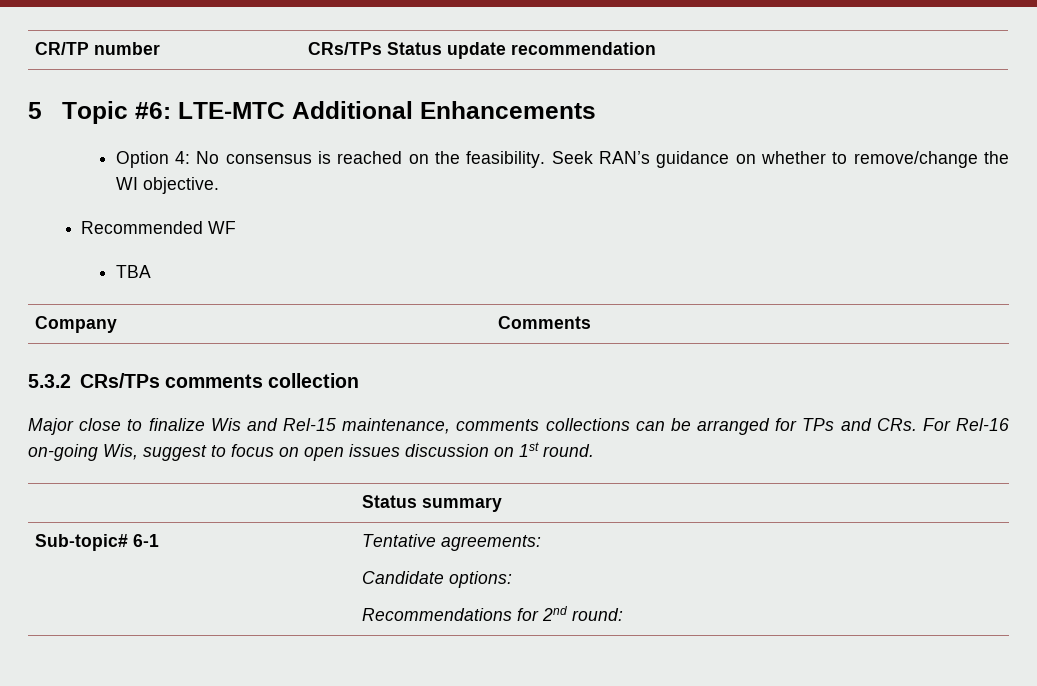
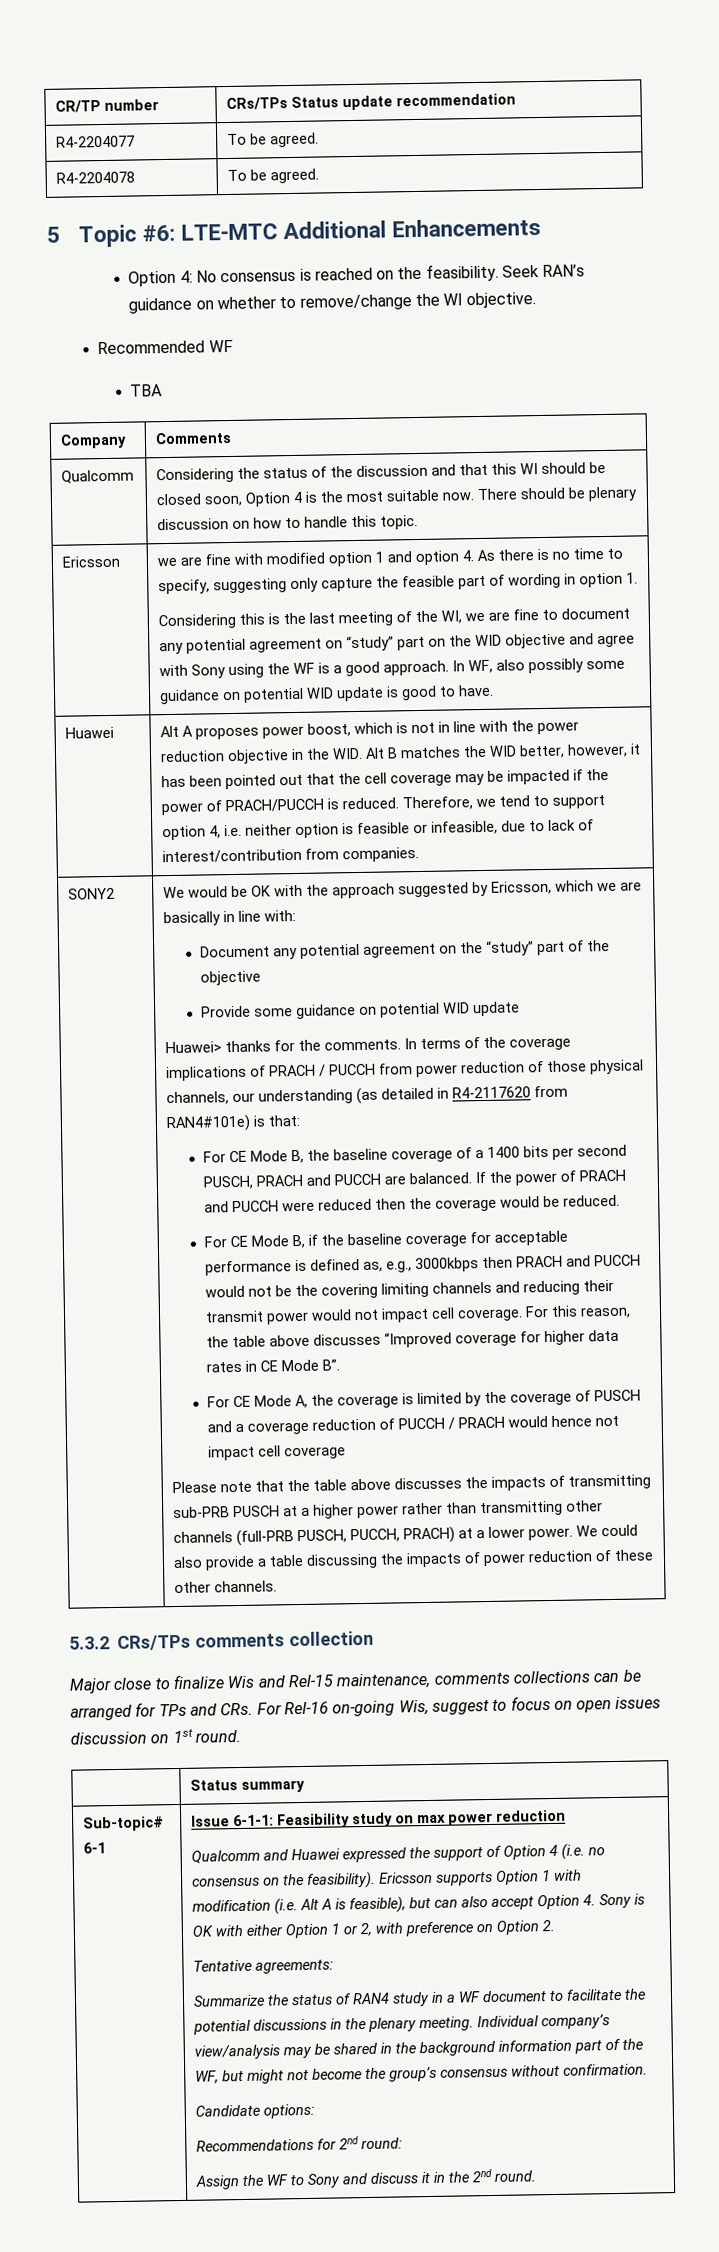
+ R4-2204077 | To be agreed.
+ R4-2204078 | To be agreed.
+ Qualcomm | Considering the status of the discussion and that this WI should be closed soon, Option 4 is the most suitable now. There should be plenary discussion on how to handle this topic.
+ Ericsson | we are fine with modified option 1 and option 4. As there is no time to specify, suggesting only capture the feasible part of wording in option 1.
+ Considering this is the last meeting of the WI, we are fine to document any potential agreement on “study” part on the WID objective and agree with Sony using the WF is a good approach. In WF, also possibly some guidance on potential WID update is good to have.
+ Huawei | Alt A proposes power boost, which is not in line with the power reduction objective in the WID. Alt B matches the WID better, however, it has been pointed out that the cell coverage may be impacted if the power of PRACH/PUCCH is reduced. Therefore, we tend to support option 4, i.e. neither option is feasible or infeasible, due to lack of interest/contribution from companies.
+ SONY2 | We would be OK with the approach suggested by Ericsson, which we are basically in line with:
+ Document any potential agreement on the “study” part of the objective
+ Provide some guidance on potential WID update
+ Huawei> thanks for the comments. In terms of the coverage implications of PRACH / PUCCH from power reduction of those physical channels, our understanding (as detailed in R4-2117620 from RAN4#101e) is that:
+ For CE Mode B, the baseline coverage of a 1400 bits per second PUSCH, PRACH and PUCCH are balanced. If the power of PRACH and PUCCH were reduced then the coverage would be reduced.
+ For CE Mode B, if the baseline coverage for acceptable performance is defined as, e.g., 3000kbps then PRACH and PUCCH would not be the covering limiting channels and reducing their transmit power would not impact cell coverage. For this reason, the table above discusses “Improved coverage for higher data rates in CE Mode B”.
+ For CE Mode A, the coverage is limited by the coverage of PUSCH and a coverage reduction of PUCCH / PRACH would hence not impact cell coverage
+ Please note that the table above discusses the impacts of transmitting sub-PRB PUSCH at a higher power rather than transmitting other channels (full-PRB PUSCH, PUCCH, PRACH) at a lower power. We could also provide a table discussing the impacts of power reduction of these other channels.
+ Issue 6-1-1: Feasibility study on max power reduction
+ Qualcomm and Huawei expressed the support of Option 4 (i.e. no consensus on the feasibility). Ericsson supports Option 1 with modification (i.e. Alt A is feasible), but can also accept Option 4. Sony is OK with either Option 1 or 2, with preference on Option 2.
  Tentative agreements:
+ Summarize the status of RAN4 study in a WF document to facilitate the potential discussions in the plenary meeting. Individual company’s view/analysis may be shared in the background information part of the WF, but might not become the group’s consensus without confirmation.
+ Assign the WF to Sony and discuss it in the 2nd round.

